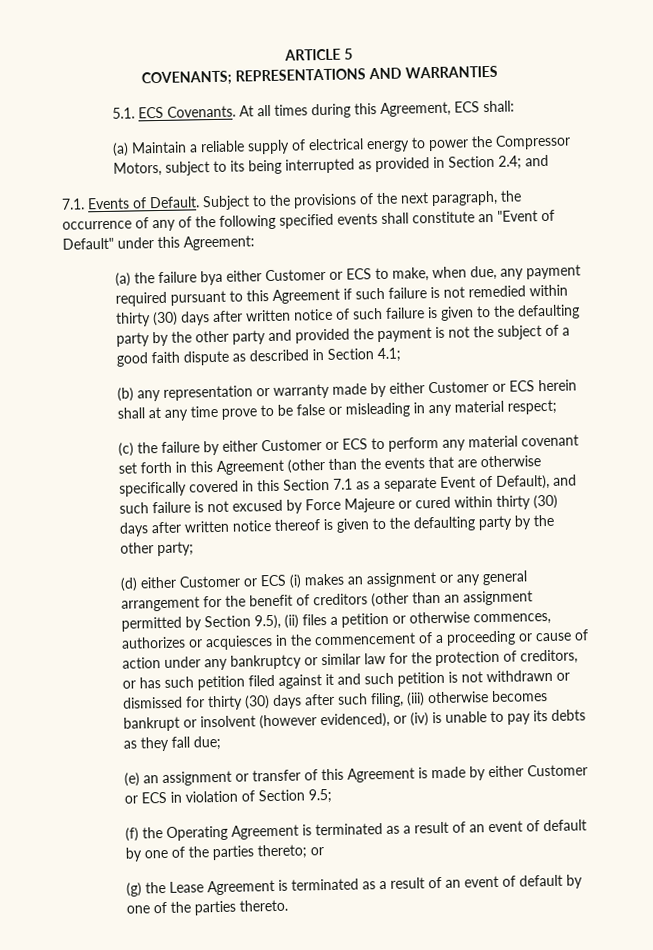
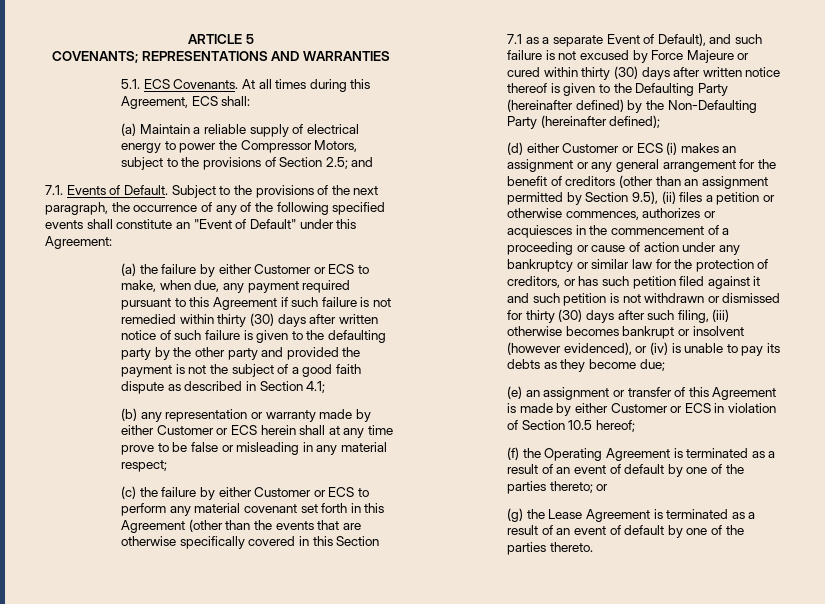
- (a) Maintain a reliable supply of electrical energy to power the Compressor Motors, subject to its being interrupted as provided in Section 2.4; and
+ (a) Maintain a reliable supply of electrical energy to power the Compressor Motors, subject to the provisions of Section 2.5; and
- (a) the failure bya either Customer or ECS to make, when due, any payment required pursuant to this Agreement if such failure is not remedied within thirty (30) days after written notice of such failure is given to the defaulting party by the other party and provided the payment is not the subject of a good faith dispute as described in Section 4.1;
+ (a) the failure by either Customer or ECS to make, when due, any payment required pursuant to this Agreement if such failure is not remedied within thirty (30) days after written notice of such failure is given to the defaulting party by the other party and provided the payment is not the subject of a good faith dispute as described in Section 4.1;
- (c) the failure by either Customer or ECS to perform any material covenant set forth in this Agreement (other than the events that are otherwise specifically covered in this Section 7.1 as a separate Event of Default), and such failure is not excused by Force Majeure or cured within thirty (30) days after written notice thereof is given to the defaulting party by the other party;
+ (c) the failure by either Customer or ECS to perform any material covenant set forth in this Agreement (other than the events that are otherwise specifically covered in this Section 7.1 as a separate Event of Default), and such failure is not excused by Force Majeure or cured within thirty (30) days after written notice thereof is given to the Defaulting Party (hereinafter defined) by the Non-Defaulting Party (hereinafter defined);
- (d) either Customer or ECS (i) makes an assignment or any general arrangement for the benefit of creditors (other than an assignment permitted by Section 9.5), (ii) files a petition or otherwise commences, authorizes or acquiesces in the commencement of a proceeding or cause of action under any bankruptcy or similar law for the protection of creditors, or has such petition filed against it and such petition is not withdrawn or dismissed for thirty (30) days after such filing, (iii) otherwise becomes bankrupt or insolvent (however evidenced), or (iv) is unable to pay its debts as they fall due;
+ (d) either Customer or ECS (i) makes an assignment or any general arrangement for the benefit of creditors (other than an assignment permitted by Section 9.5), (ii) files a petition or otherwise commences, authorizes or acquiesces in the commencement of a proceeding or cause of action under any bankruptcy or similar law for the protection of creditors, or has such petition filed against it and such petition is not withdrawn or dismissed for thirty (30) days after such filing, (iii) otherwise becomes bankrupt or insolvent (however evidenced), or (iv) is unable to pay its debts as they become due;
- (e) an assignment or transfer of this Agreement is made by either Customer or ECS in violation of Section 9.5;
+ (e) an assignment or transfer of this Agreement is made by either Customer or ECS in violation of Section 10.5 hereof;

